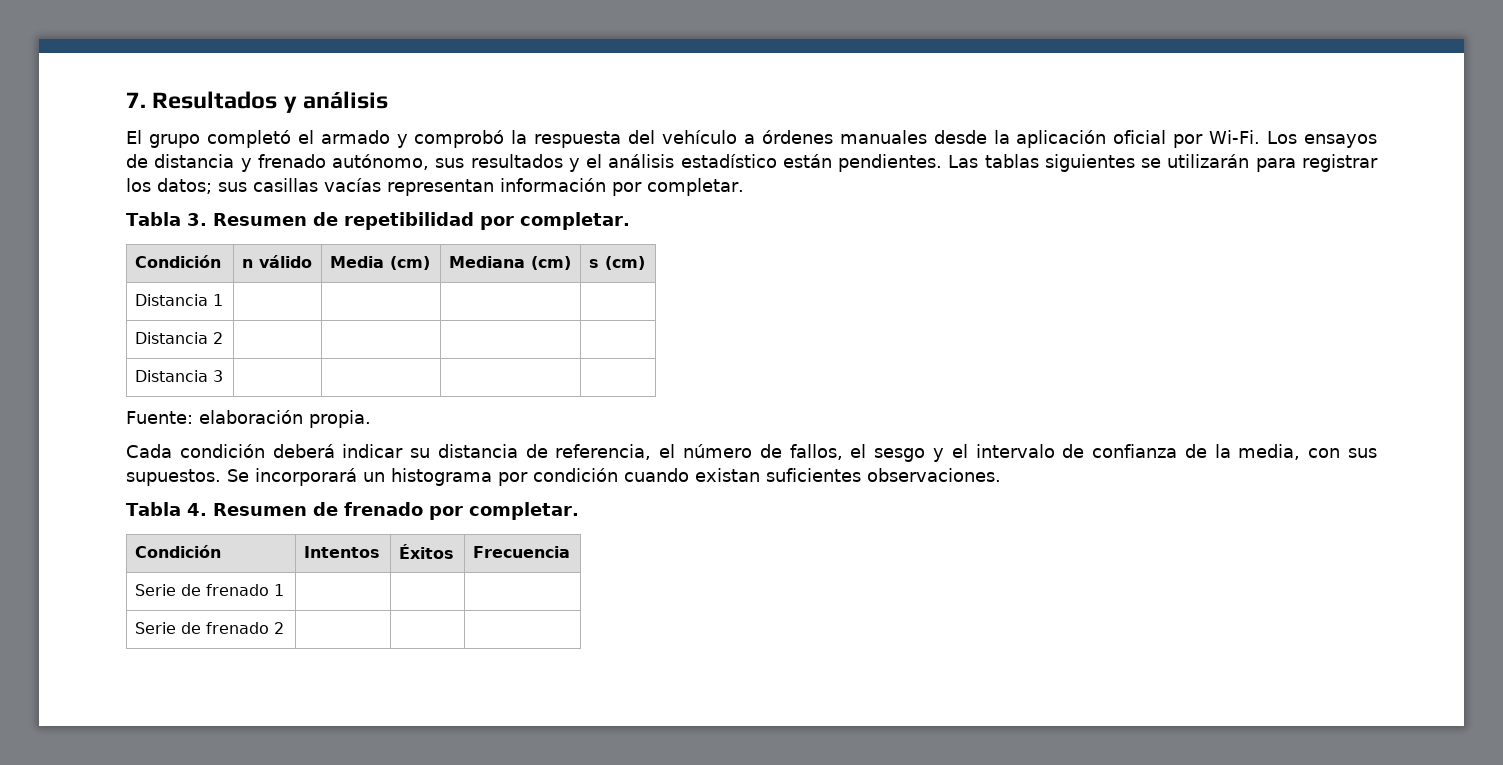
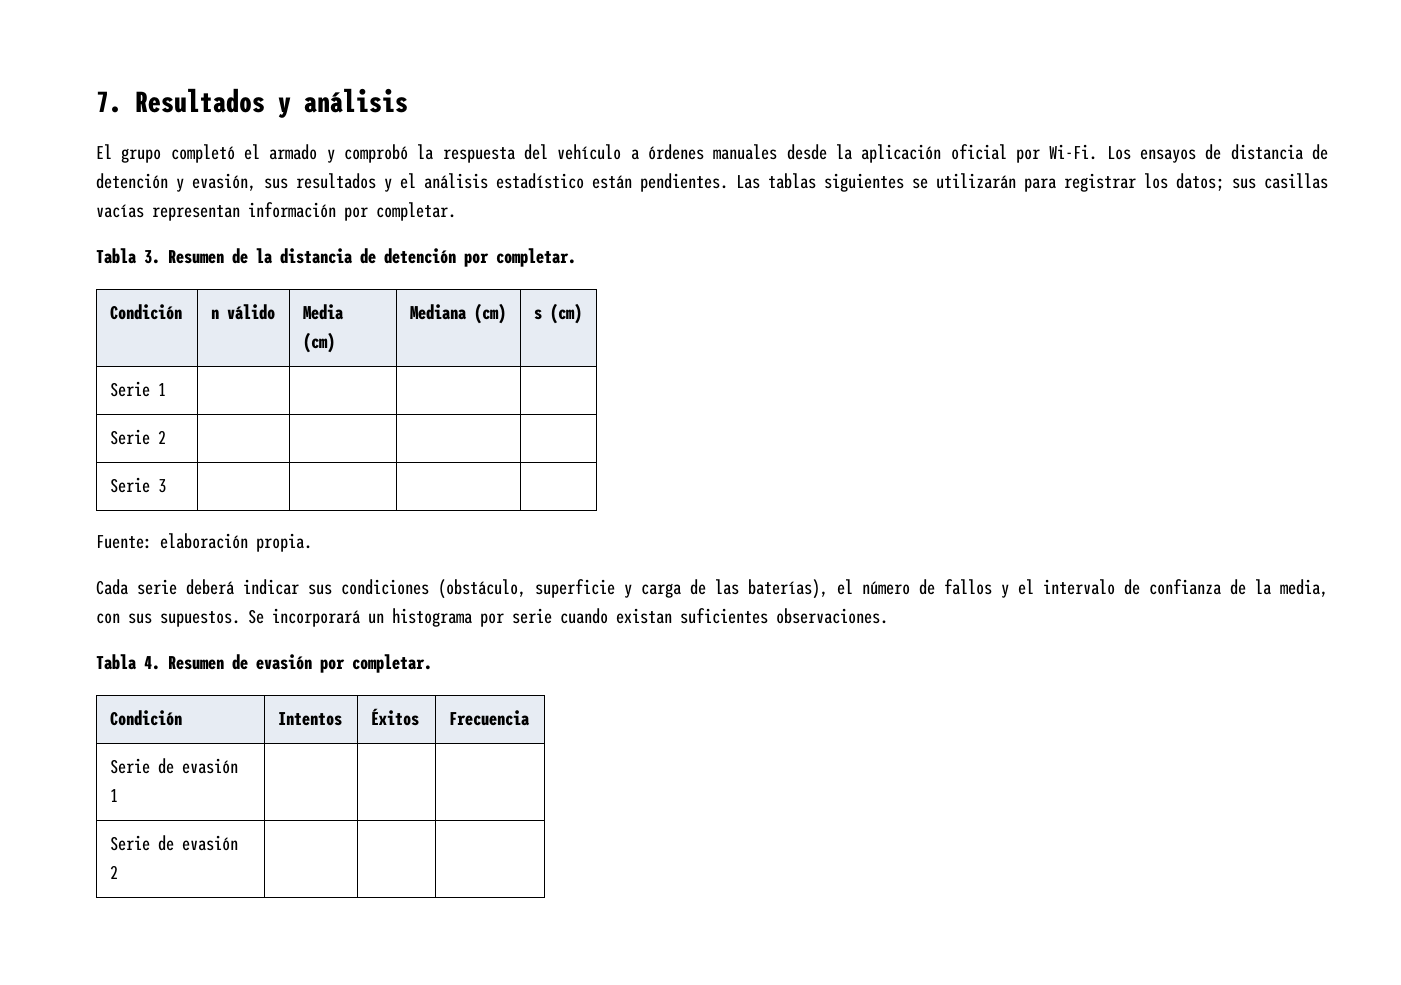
- Los ensayos de distancia y frenado autónomo, sus resultados y el análisis estadístico están pendientes.
+ Los ensayos de distancia de detención y evasión, sus resultados y el análisis estadístico están pendientes.
- Tabla 3. Resumen de repetibilidad por completar.
+ Tabla 3. Resumen de la distancia de detención por completar.
- Distancia 1 | | | |
+ Serie 1 | | | |
- Distancia 2 | | | |
+ Serie 2 | | | |
- Distancia 3 | | | |
+ Serie 3 | | | |
- Cada condición deberá indicar su distancia de referencia, el número de fallos, el sesgo y el intervalo de confianza de la media, con sus supuestos.
+ Cada serie deberá indicar sus condiciones (obstáculo, superficie y carga de las baterías), el número de fallos y el intervalo de confianza de la media, con sus supuestos.
- Se incorporará un histograma por condición cuando existan suficientes observaciones.
+ Se incorporará un histograma por serie cuando existan suficientes observaciones.
- Tabla 4. Resumen de frenado por completar.
+ Tabla 4. Resumen de evasión por completar.
- Serie de frenado 1 | | |
+ Serie de evasión 1 | | |
- Serie de frenado 2 | | |
+ Serie de evasión 2 | | |

